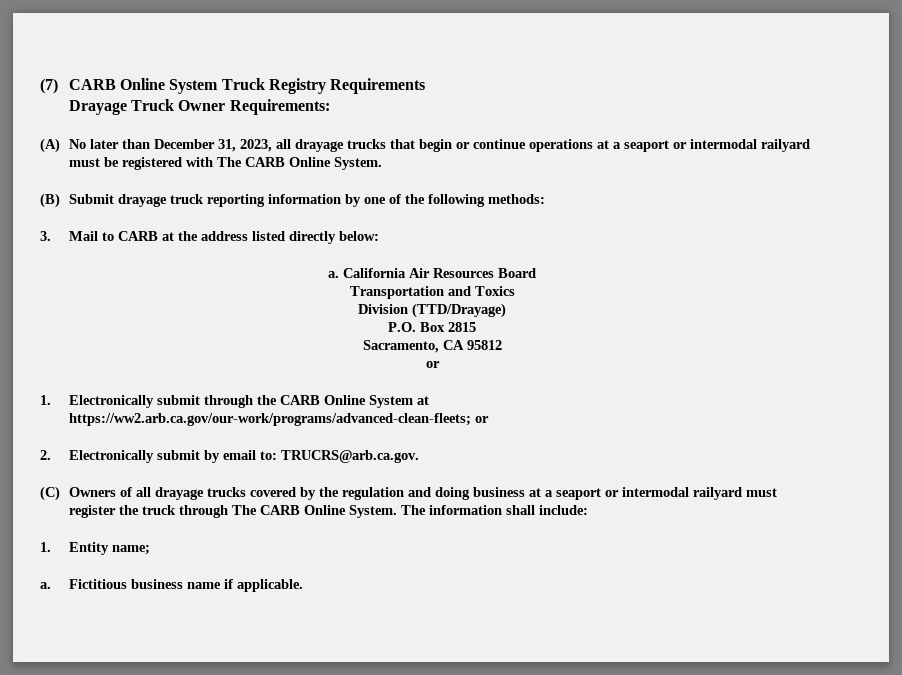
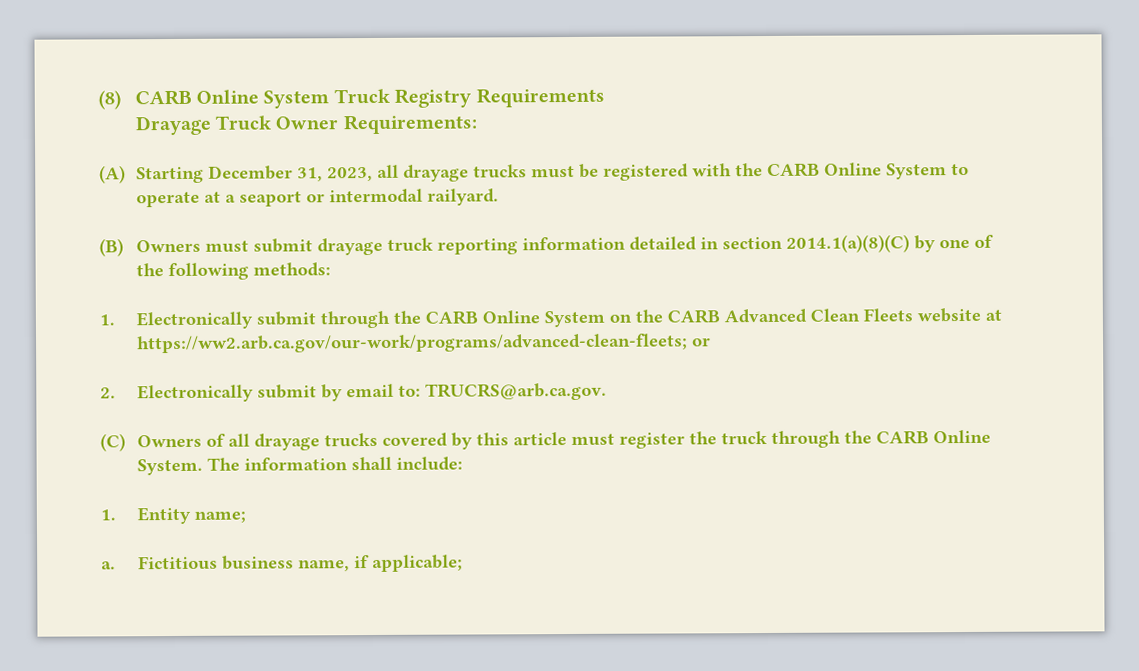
- (7) CARB Online System Truck Registry Requirements
+ (8) CARB Online System Truck Registry Requirements
- (A) No later than December 31, 2023, all drayage trucks that begin or continue operations at a seaport or intermodal railyard must be registered with The CARB Online System.
- (B) Submit drayage truck reporting information by one of the following methods:
+ (A) Starting December 31, 2023, all drayage trucks must be registered with the CARB Online System to operate at a seaport or intermodal railyard.
+ (B) Owners must submit drayage truck reporting information detailed in section 2014.1(a)(8)(C) by one of the following methods:
- 3. Mail to CARB at the address listed directly below:
- a. California Air Resources Board
- Transportation and Toxics
- Division (TTD/Drayage)
- P.O. Box 2815
- Sacramento, CA 95812
- or
- 1. Electronically submit through the CARB Online System at https://ww2.arb.ca.gov/our-work/programs/advanced-clean-fleets; or
+ 1. Electronically submit through the CARB Online System on the CARB Advanced Clean Fleets website at https://ww2.arb.ca.gov/our-work/programs/advanced-clean-fleets; or
- (C) Owners of all drayage trucks covered by the regulation and doing business at a seaport or intermodal railyard must register the truck through The CARB Online System.
+ (C) Owners of all drayage trucks covered by this article must register the truck through the CARB Online System.
- Fictitious business name if applicable.
+ Fictitious business name, if applicable;

